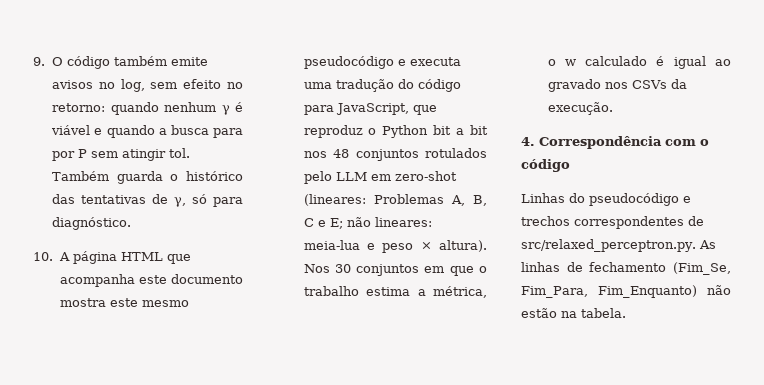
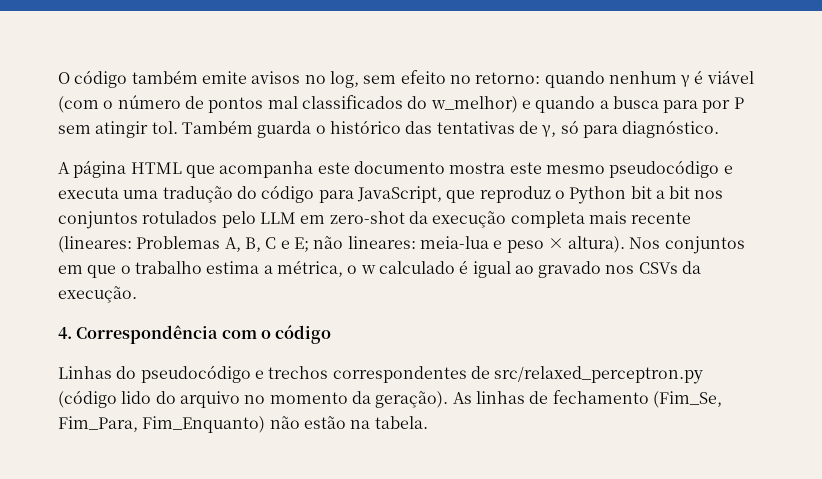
- 9. O código também emite avisos no log, sem efeito no retorno: quando nenhum γ é viável e quando a busca para por P sem atingir tol.
+ O código também emite avisos no log, sem efeito no retorno: quando nenhum γ é viável (com o número de pontos mal classificados do w_melhor) e quando a busca para por P sem atingir tol.
- 10. A página HTML que acompanha este documento mostra este mesmo pseudocódigo e executa uma tradução do código para JavaScript, que reproduz o Python bit a bit nos 48 conjuntos rotulados pelo LLM em zero-shot (lineares: Problemas A, B, C e E; não lineares: meia-lua e peso × altura).
+ A página HTML que acompanha este documento mostra este mesmo pseudocódigo e executa uma tradução do código para JavaScript, que reproduz o Python bit a bit nos conjuntos rotulados pelo LLM em zero-shot da execução completa mais recente (lineares: Problemas A, B, C e E; não lineares: meia-lua e peso × altura).
- Nos 30 conjuntos em que o trabalho estima a métrica, o w calculado é igual ao gravado nos CSVs da execução.
+ Nos conjuntos em que o trabalho estima a métrica, o w calculado é igual ao gravado nos CSVs da execução.
- Linhas do pseudocódigo e trechos correspondentes de src/relaxed_perceptron.py. As linhas de fechamento (Fim_Se, Fim_Para, Fim_Enquanto) não estão na tabela.
+ Linhas do pseudocódigo e trechos correspondentes de src/relaxed_perceptron.py (código lido do arquivo no momento da geração). As linhas de fechamento (Fim_Se, Fim_Para, Fim_Enquanto) não estão na tabela.

